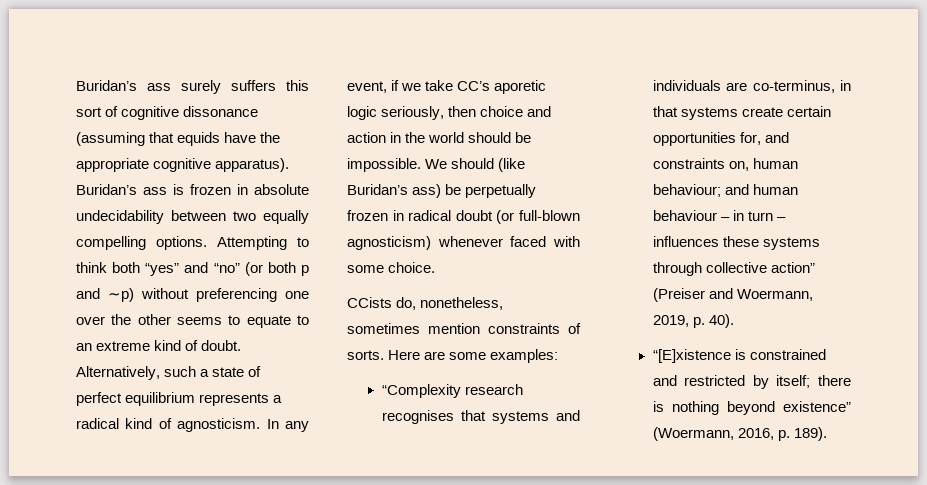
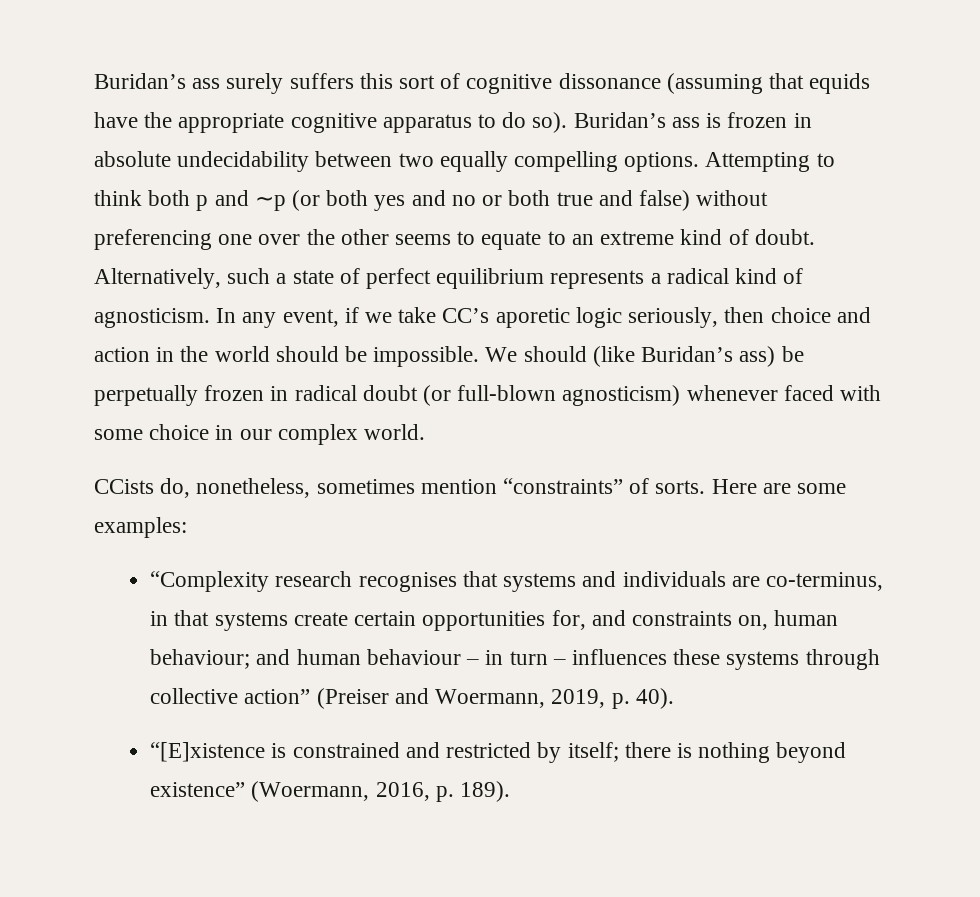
- Buridan’s ass surely suffers this sort of cognitive dissonance (assuming that equids have the appropriate cognitive apparatus).
+ Buridan’s ass surely suffers this sort of cognitive dissonance (assuming that equids have the appropriate cognitive apparatus to do so).
- Attempting to think both “yes” and “no” (or both p and ∼p) without preferencing one over the other seems to equate to an extreme kind of doubt.
+ Attempting to think both p and ∼p (or both yes and no or both true and false) without preferencing one over the other seems to equate to an extreme kind of doubt.
- We should (like Buridan’s ass) be perpetually frozen in radical doubt (or full-blown agnosticism) whenever faced with some choice.
+ We should (like Buridan’s ass) be perpetually frozen in radical doubt (or full-blown agnosticism) whenever faced with some choice in our complex world.
- CCists do, nonetheless, sometimes mention constraints of sorts.
+ CCists do, nonetheless, sometimes mention “constraints” of sorts.

